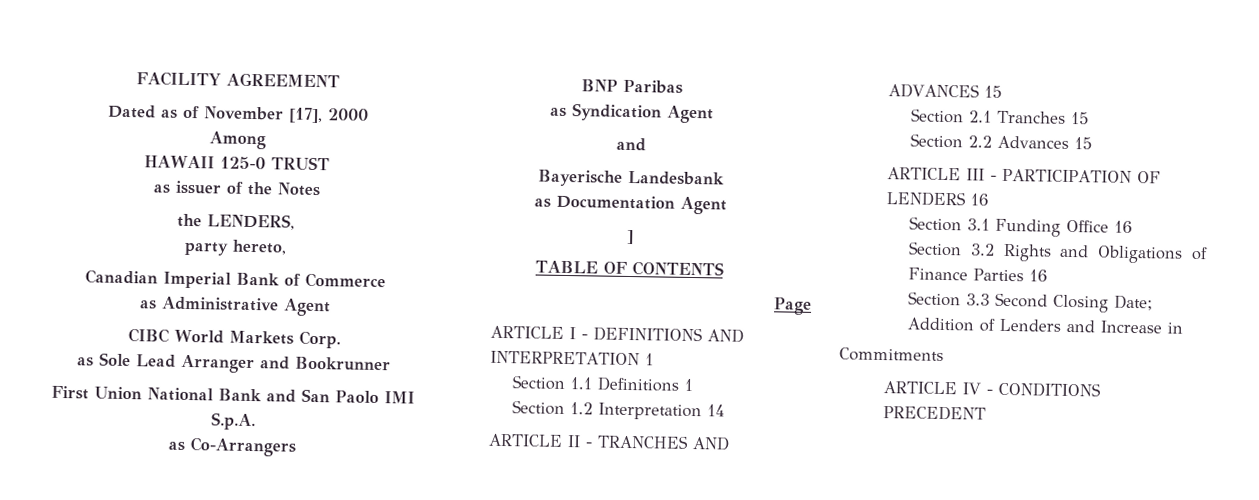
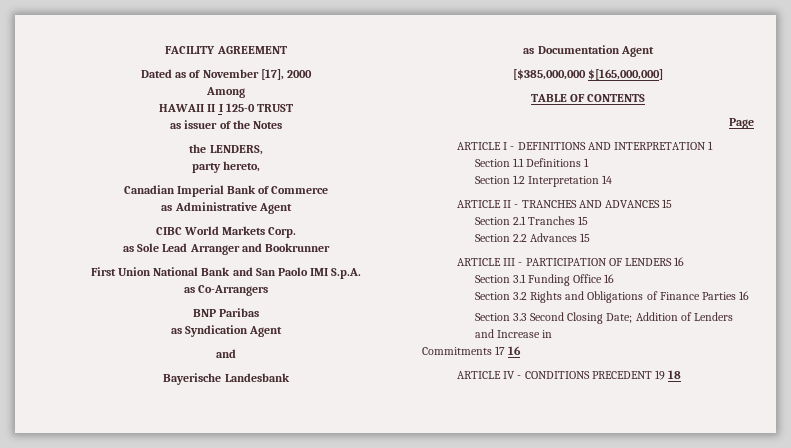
- HAWAII 125-0 TRUST
+ HAWAII II I 125-0 TRUST
- ]
+ [$385,000,000 $[165,000,000]
- Commitments
+ Commitments 17 16
- ARTICLE IV - CONDITIONS PRECEDENT
+ ARTICLE IV - CONDITIONS PRECEDENT 19 18

